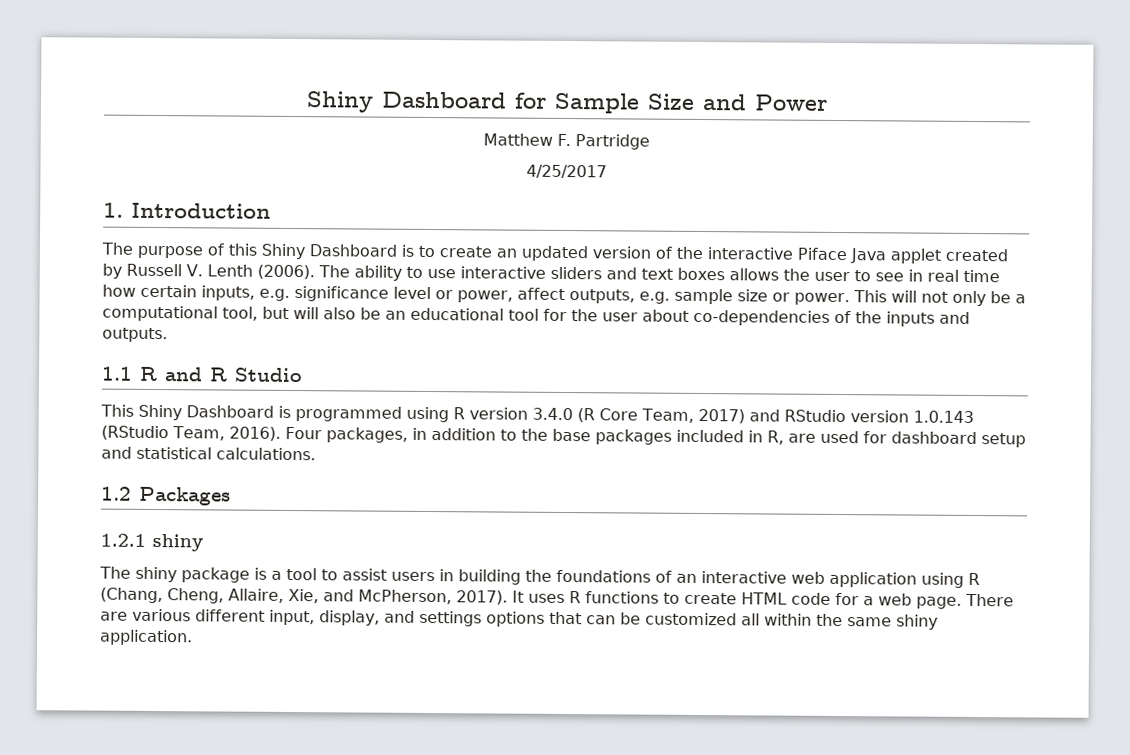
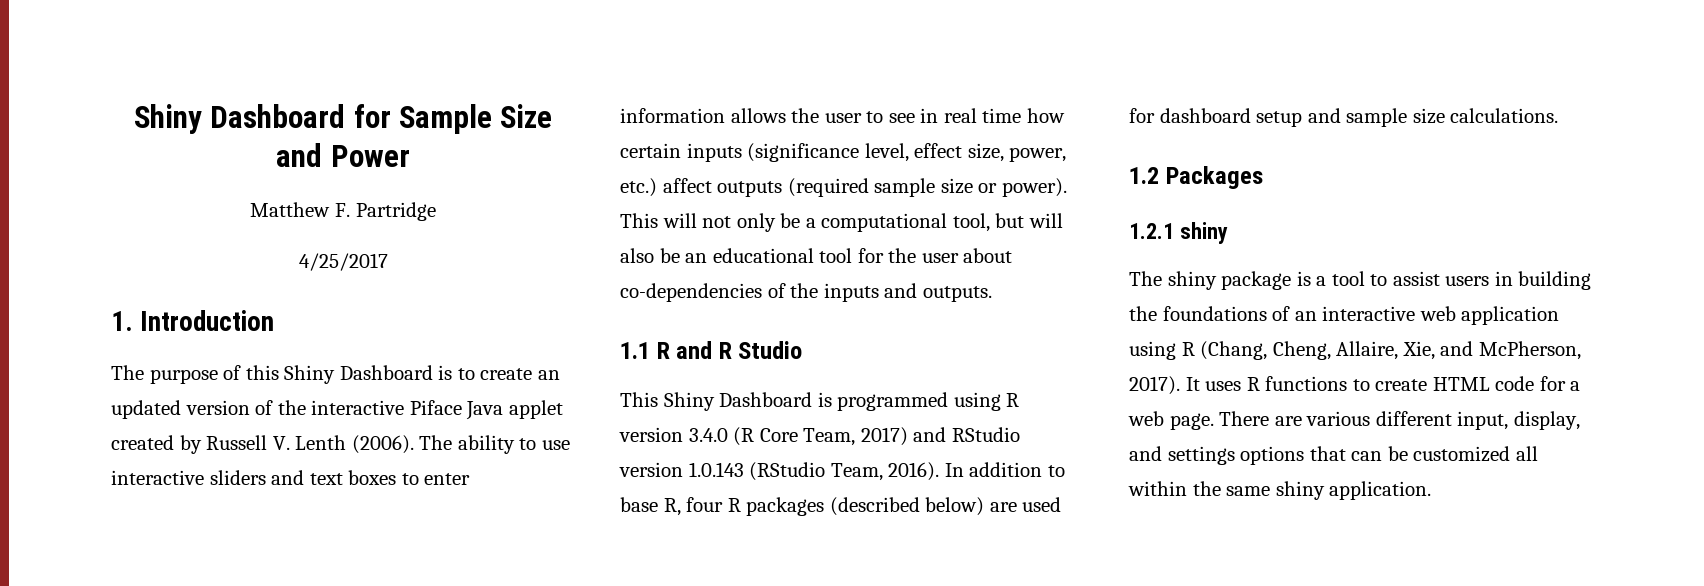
- The ability to use interactive sliders and text boxes allows the user to see in real time how certain inputs, e.g. significance level or power, affect outputs, e.g. sample size or power.
+ The ability to use interactive sliders and text boxes to enter information allows the user to see in real time how certain inputs (significance level, effect size, power, etc.) affect outputs (required sample size or power).
- Four packages, in addition to the base packages included in R, are used for dashboard setup and statistical calculations.
+ In addition to base R, four R packages (described below) are used for dashboard setup and sample size calculations.

